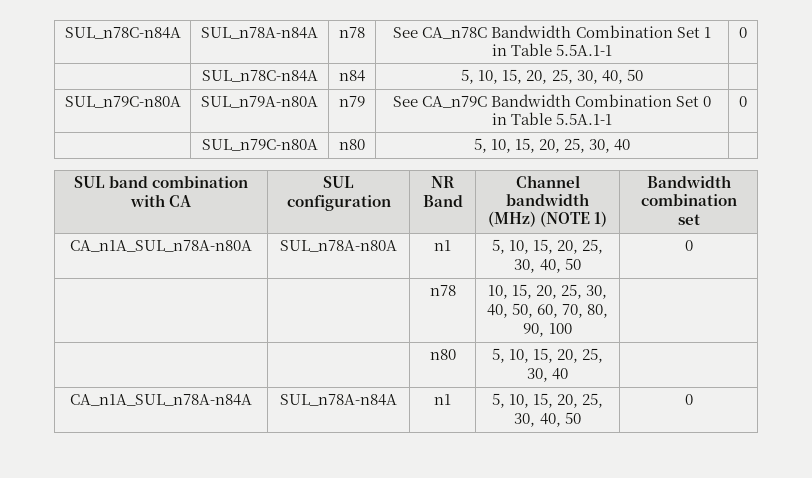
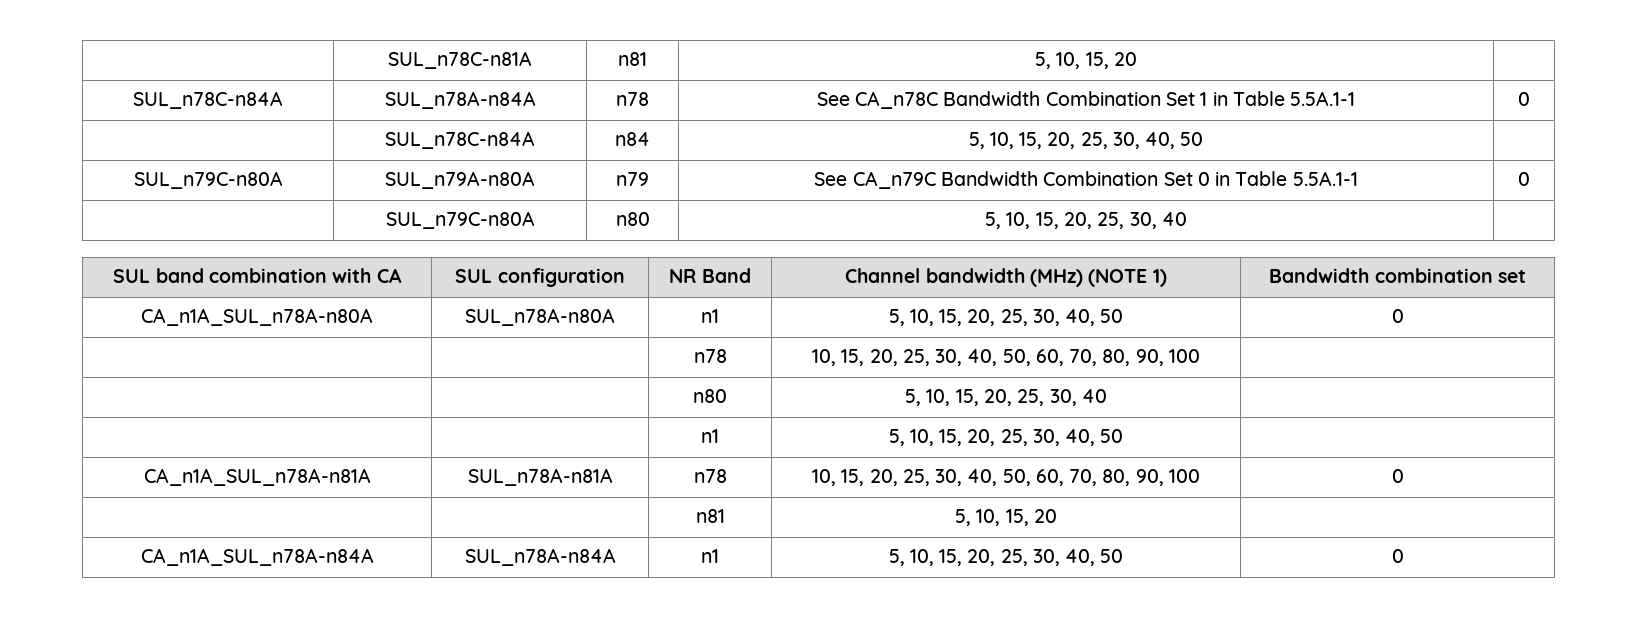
+ | SUL_n78C-n81A | n81 | 5, 10, 15, 20 |
+ | | n1 | 5, 10, 15, 20, 25, 30, 40, 50 |
+ CA_n1A_SUL_n78A-n81A | SUL_n78A-n81A | n78 | 10, 15, 20, 25, 30, 40, 50, 60, 70, 80, 90, 100 | 0
+ | | n81 | 5, 10, 15, 20 |

